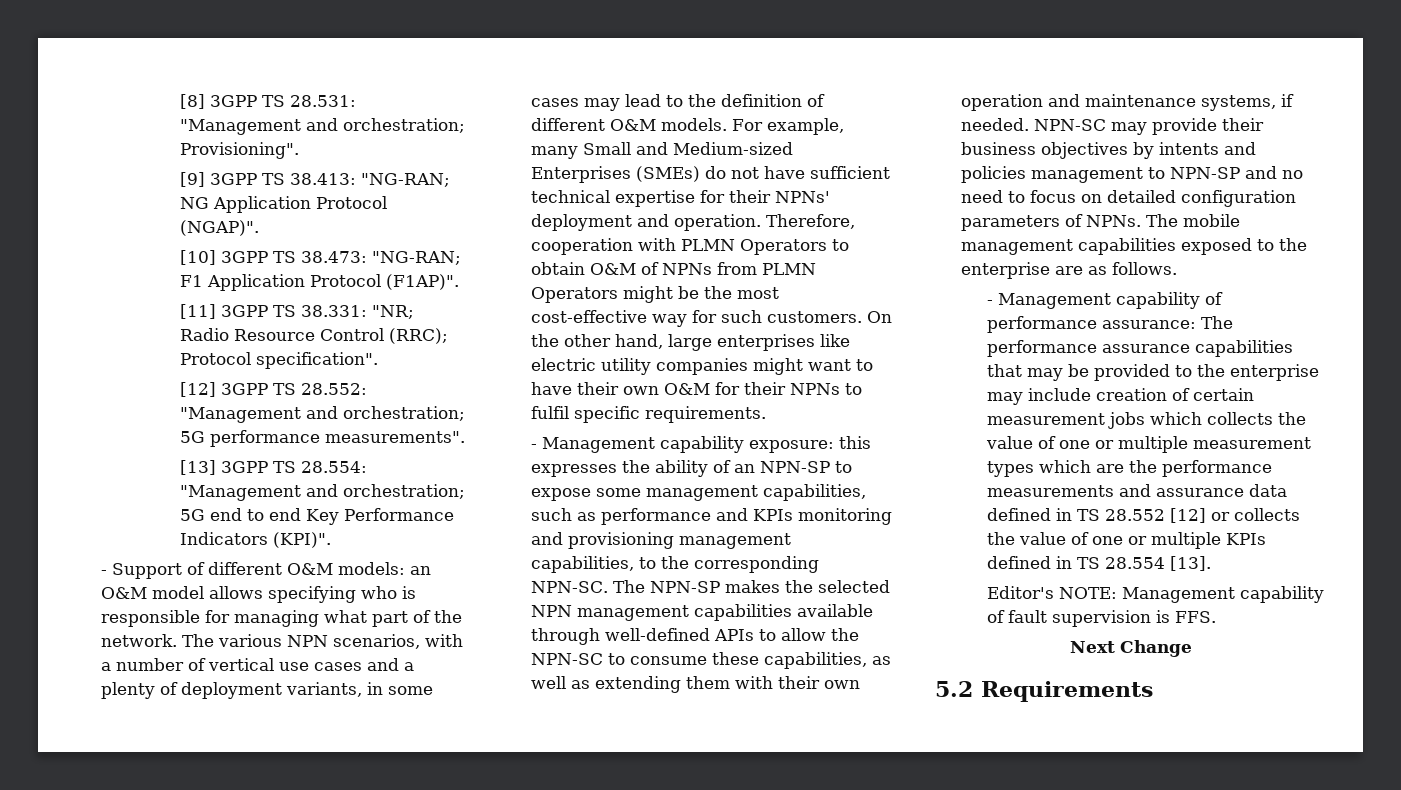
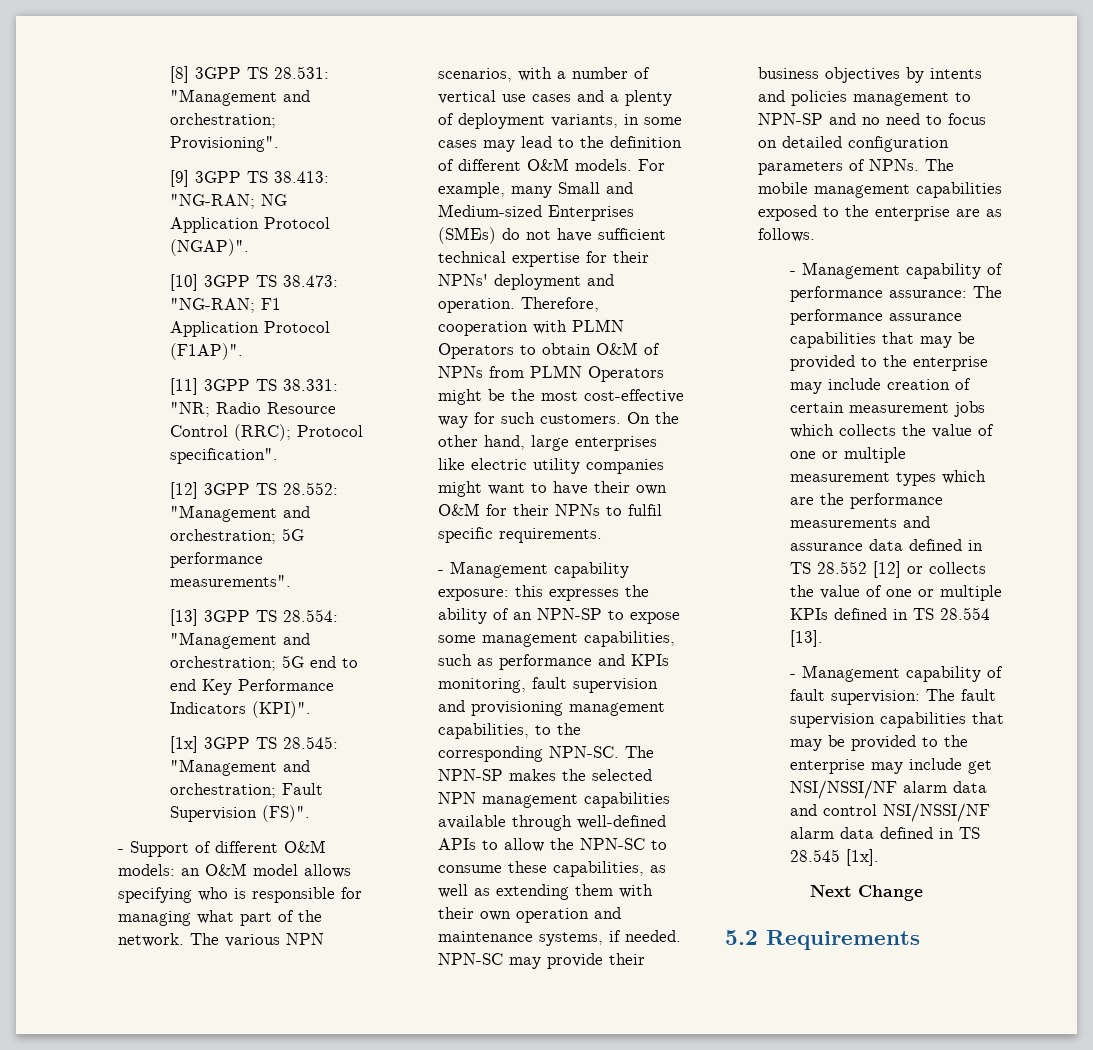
+ [1x] 3GPP TS 28.545: "Management and orchestration; Fault Supervision (FS)".
- - Management capability exposure: this expresses the ability of an NPN-SP to expose some management capabilities, such as performance and KPIs monitoring and provisioning management capabilities, to the corresponding NPN-SC.
+ - Management capability exposure: this expresses the ability of an NPN-SP to expose some management capabilities, such as performance and KPIs monitoring, fault supervision and provisioning management capabilities, to the corresponding NPN-SC.
- Editor's NOTE: Management capability of fault supervision is FFS.
+ - Management capability of fault supervision: The fault supervision capabilities that may be provided to the enterprise may include get NSI/NSSI/NF alarm data and control NSI/NSSI/NF alarm data defined in TS 28.545 [1x].

